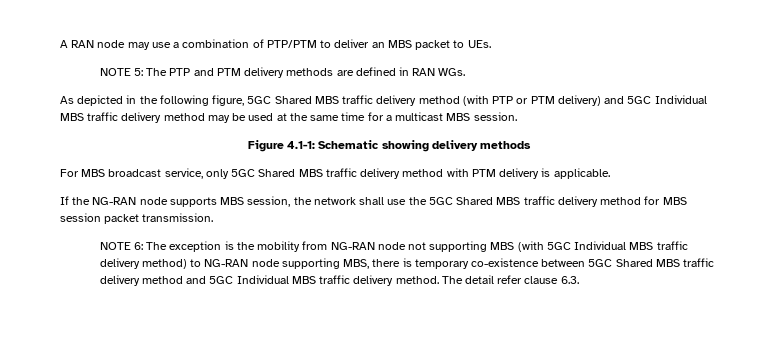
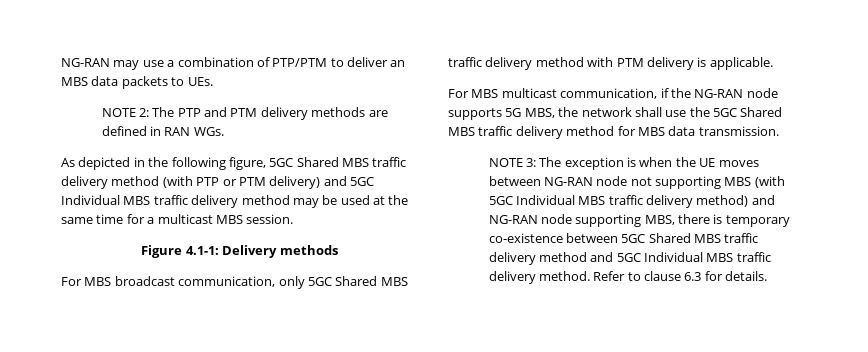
- A RAN node may use a combination of PTP/PTM to deliver an MBS packet to UEs.
+ NG-RAN may use a combination of PTP/PTM to deliver an MBS data packets to UEs.
- NOTE 5: The PTP and PTM delivery methods are defined in RAN WGs.
+ NOTE 2: The PTP and PTM delivery methods are defined in RAN WGs.
- Figure 4.1-1: Schematic showing delivery methods
+ Figure 4.1-1: Delivery methods
- For MBS broadcast service, only 5GC Shared MBS traffic delivery method with PTM delivery is applicable.
+ For MBS broadcast communication, only 5GC Shared MBS traffic delivery method with PTM delivery is applicable.
- If the NG-RAN node supports MBS session, the network shall use the 5GC Shared MBS traffic delivery method for MBS session packet transmission.
+ For MBS multicast communication, if the NG-RAN node supports 5G MBS, the network shall use the 5GC Shared MBS traffic delivery method for MBS data transmission.
- NOTE 6: The exception is the mobility from NG-RAN node not supporting MBS (with 5GC Individual MBS traffic delivery method) to NG-RAN node supporting MBS, there is temporary co-existence between 5GC Shared MBS traffic delivery method and 5GC Individual MBS traffic delivery method.
+ NOTE 3: The exception is when the UE moves between NG-RAN node not supporting MBS (with 5GC Individual MBS traffic delivery method) and NG-RAN node supporting MBS, there is temporary co-existence between 5GC Shared MBS traffic delivery method and 5GC Individual MBS traffic delivery method.
- The detail refer clause 6.3.
+ Refer to clause 6.3 for details.

